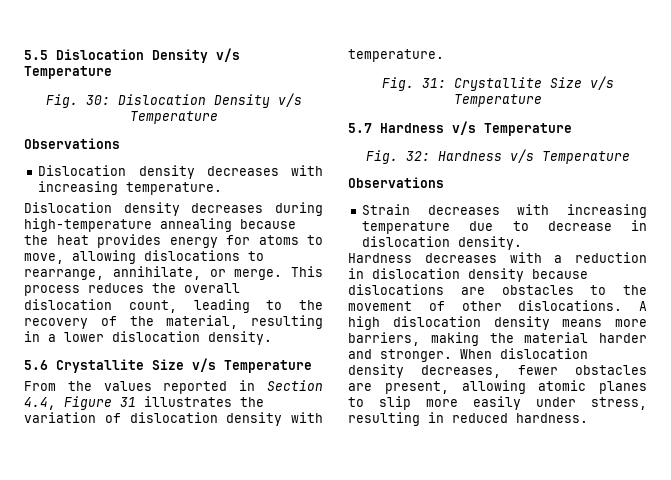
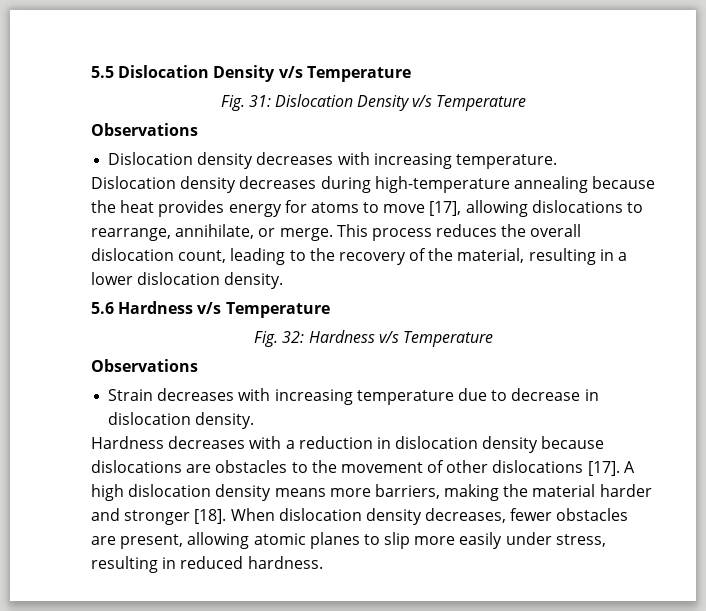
- Fig. 30: Dislocation Density v/s Temperature
+ Fig. 31: Dislocation Density v/s Temperature
- Dislocation density decreases during high-temperature annealing because the heat provides energy for atoms to move, allowing dislocations to rearrange, annihilate, or merge.
+ Dislocation density decreases during high-temperature annealing because the heat provides energy for atoms to move [17], allowing dislocations to rearrange, annihilate, or merge.
- 5.6 Crystallite Size v/s Temperature
- From the values reported in Section 4.4, Figure 31 illustrates the variation of dislocation density with temperature.
- Fig. 31: Crystallite Size v/s Temperature
- 5.7 Hardness v/s Temperature
+ 5.6 Hardness v/s Temperature
- Hardness decreases with a reduction in dislocation density because dislocations are obstacles to the movement of other dislocations.
+ Hardness decreases with a reduction in dislocation density because dislocations are obstacles to the movement of other dislocations [17].
- A high dislocation density means more barriers, making the material harder and stronger.
+ A high dislocation density means more barriers, making the material harder and stronger [18].

